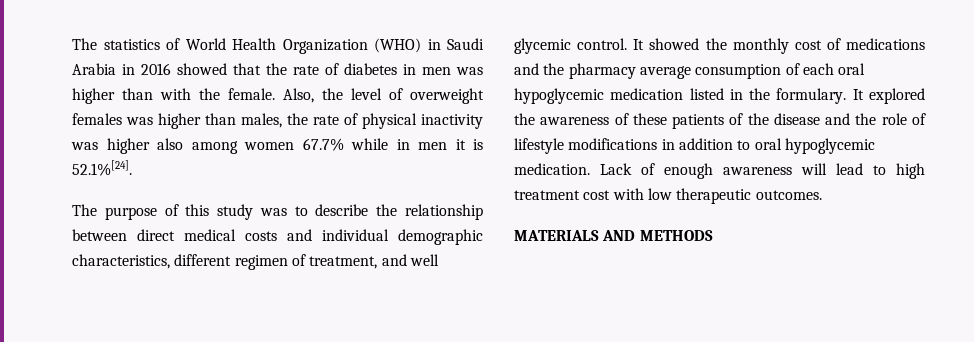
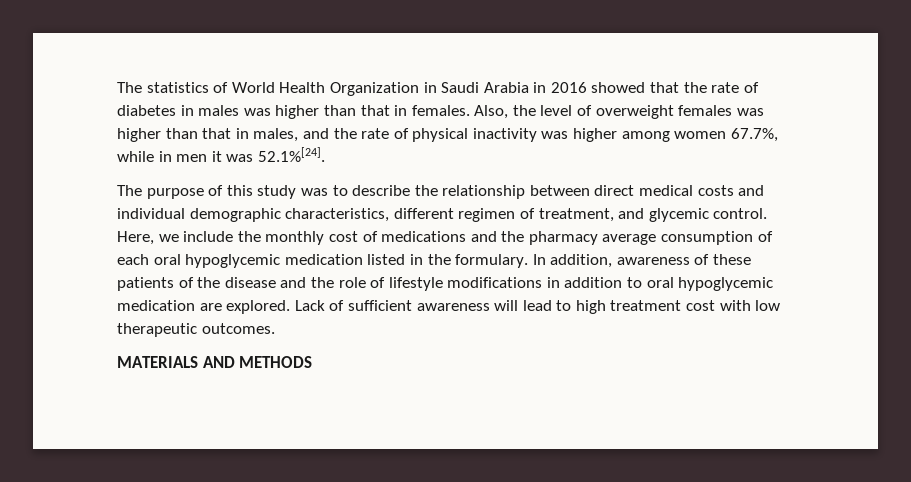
- The statistics of World Health Organization (WHO) in Saudi Arabia in 2016 showed that the rate of diabetes in men was higher than with the female.
+ The statistics of World Health Organization in Saudi Arabia in 2016 showed that the rate of diabetes in males was higher than that in females.
- Also, the level of overweight females was higher than males, the rate of physical inactivity was higher also among women 67.7% while in men it is 52.1%[24].
+ Also, the level of overweight females was higher than that in males, and the rate of physical inactivity was higher among women 67.7%, while in men it was 52.1%[24].
- The purpose of this study was to describe the relationship between direct medical costs and individual demographic characteristics, different regimen of treatment, and well glycemic control.
+ The purpose of this study was to describe the relationship between direct medical costs and individual demographic characteristics, different regimen of treatment, and glycemic control.
- It showed the monthly cost of medications and the pharmacy average consumption of each oral hypoglycemic medication listed in the formulary.
+ Here, we include the monthly cost of medications and the pharmacy average consumption of each oral hypoglycemic medication listed in the formulary.
- It explored the awareness of these patients of the disease and the role of lifestyle modifications in addition to oral hypoglycemic medication.
+ In addition, awareness of these patients of the disease and the role of lifestyle modifications in addition to oral hypoglycemic medication are explored.
- Lack of enough awareness will lead to high treatment cost with low therapeutic outcomes.
+ Lack of sufficient awareness will lead to high treatment cost with low therapeutic outcomes.

